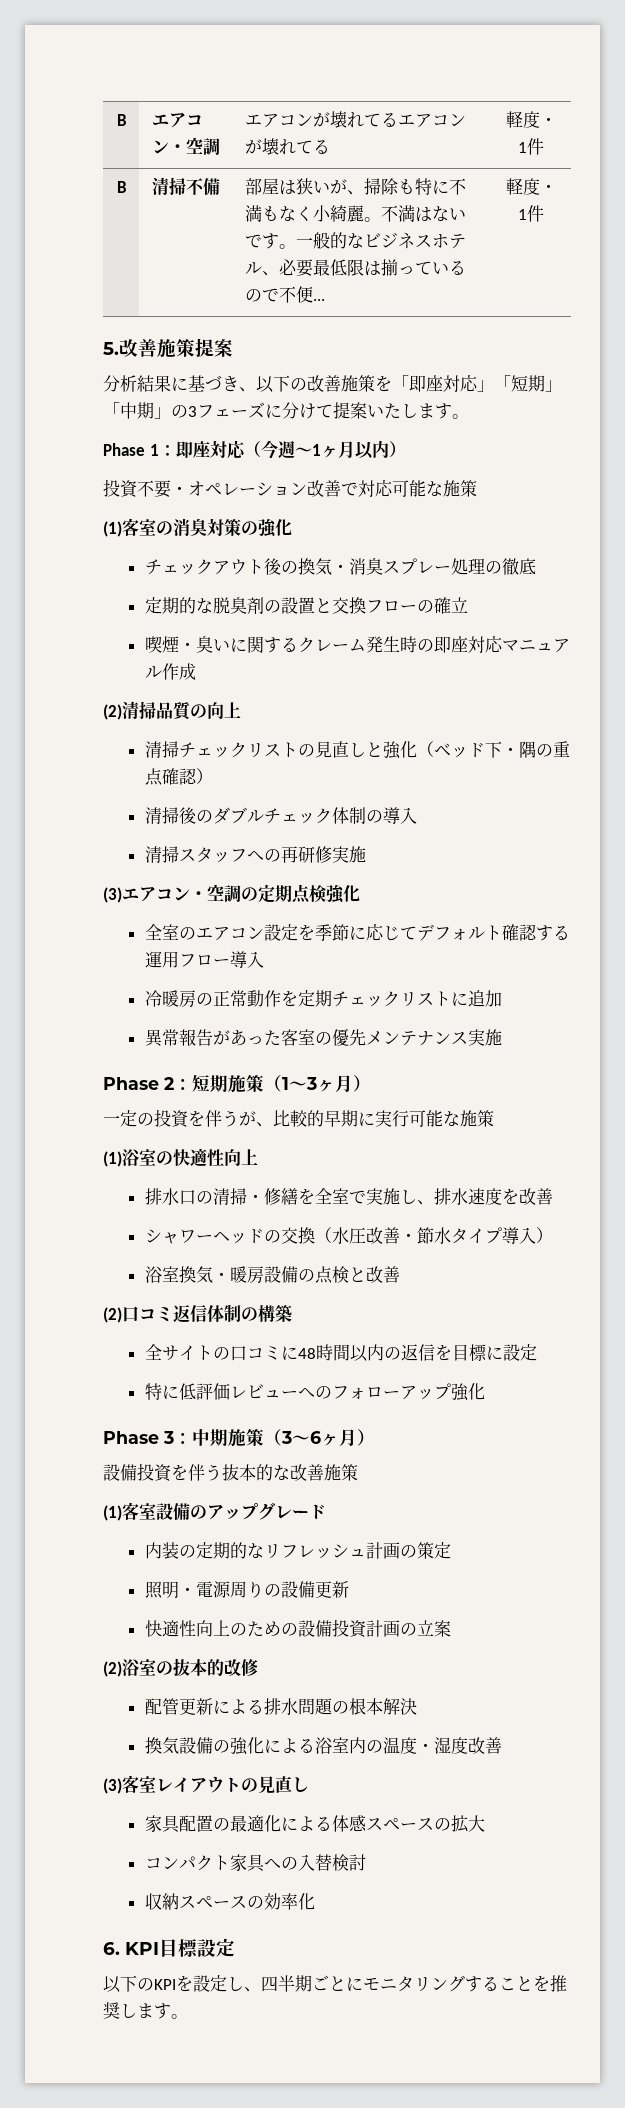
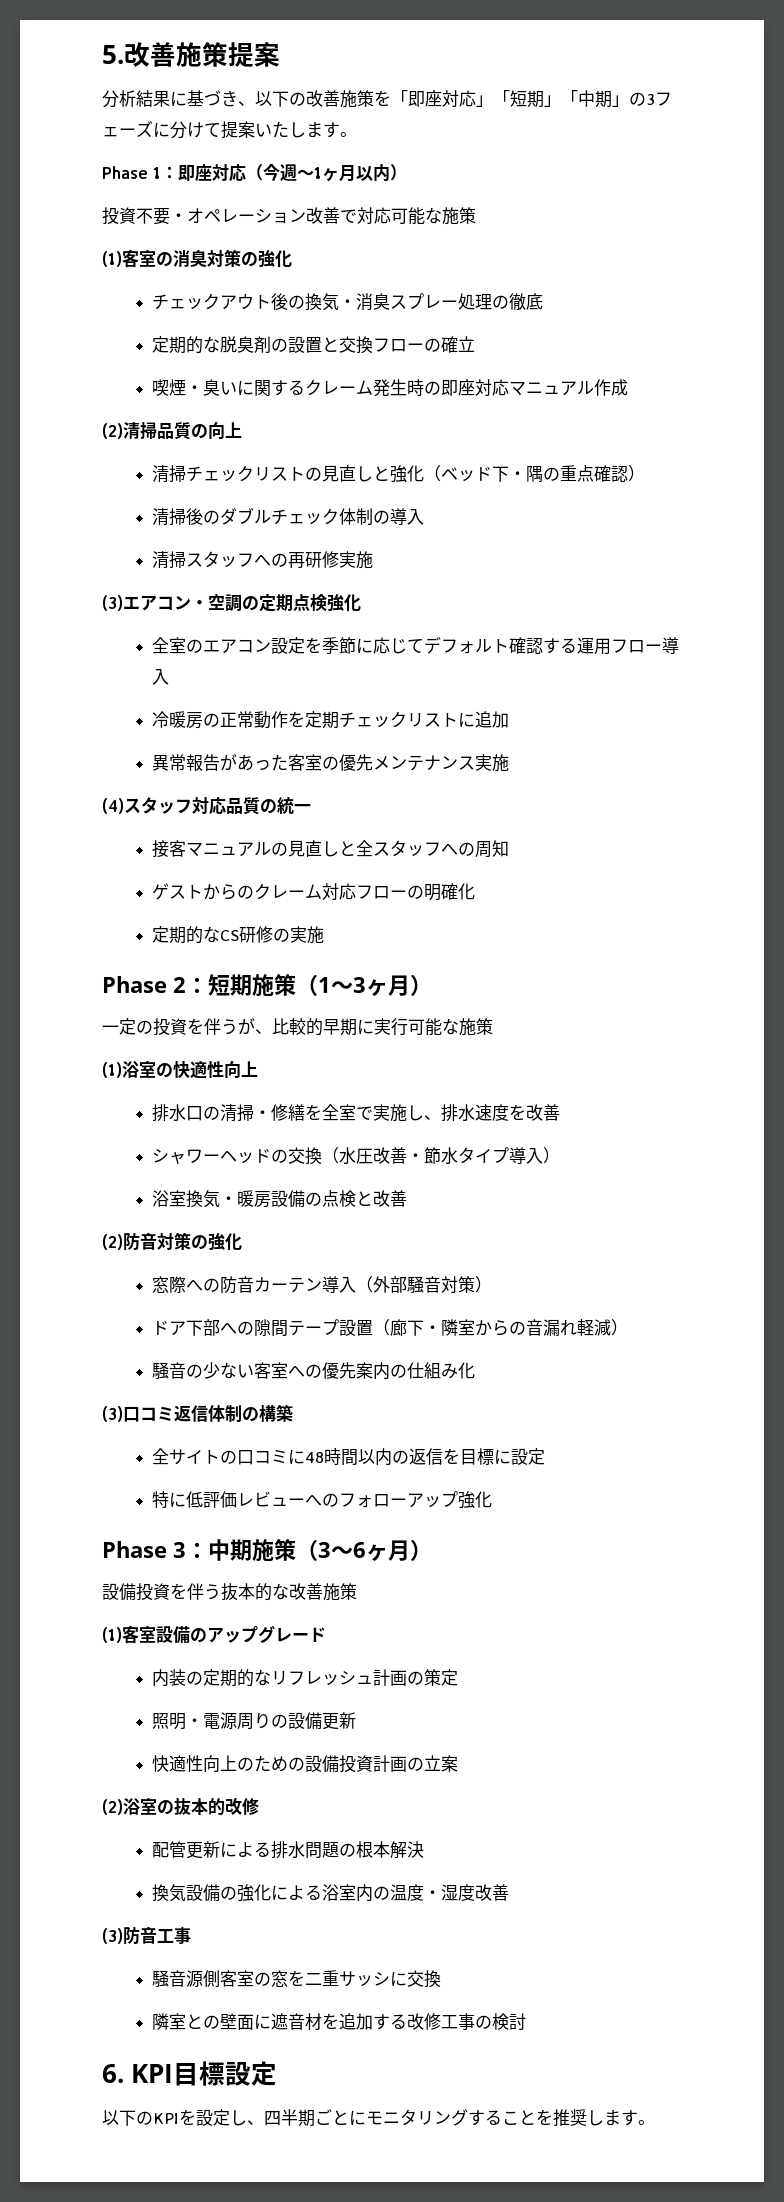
- B | エアコン・空調 | エアコンが壊れてるエアコンが壊れてる | 軽度・1件
- B | 清掃不備 | 部屋は狭いが、掃除も特に不満もなく小綺麗。不満はないです。一般的なビジネスホテル、必要最低限は揃っているので不便... | 軽度・1件
+ (4)スタッフ対応品質の統一
+ 接客マニュアルの見直しと全スタッフへの周知
+ ゲストからのクレーム対応フローの明確化
+ 定期的なCS研修の実施
- (2)口コミ返信体制の構築
+ (2)防音対策の強化
+ 窓際への防音カーテン導入（外部騒音対策）
+ ドア下部への隙間テープ設置（廊下・隣室からの音漏れ軽減）
+ 騒音の少ない客室への優先案内の仕組み化
+ (3)口コミ返信体制の構築
- (3)客室レイアウトの見直し
- 家具配置の最適化による体感スペースの拡大
- コンパクト家具への入替検討
- 収納スペースの効率化
+ (3)防音工事
+ 騒音源側客室の窓を二重サッシに交換
+ 隣室との壁面に遮音材を追加する改修工事の検討

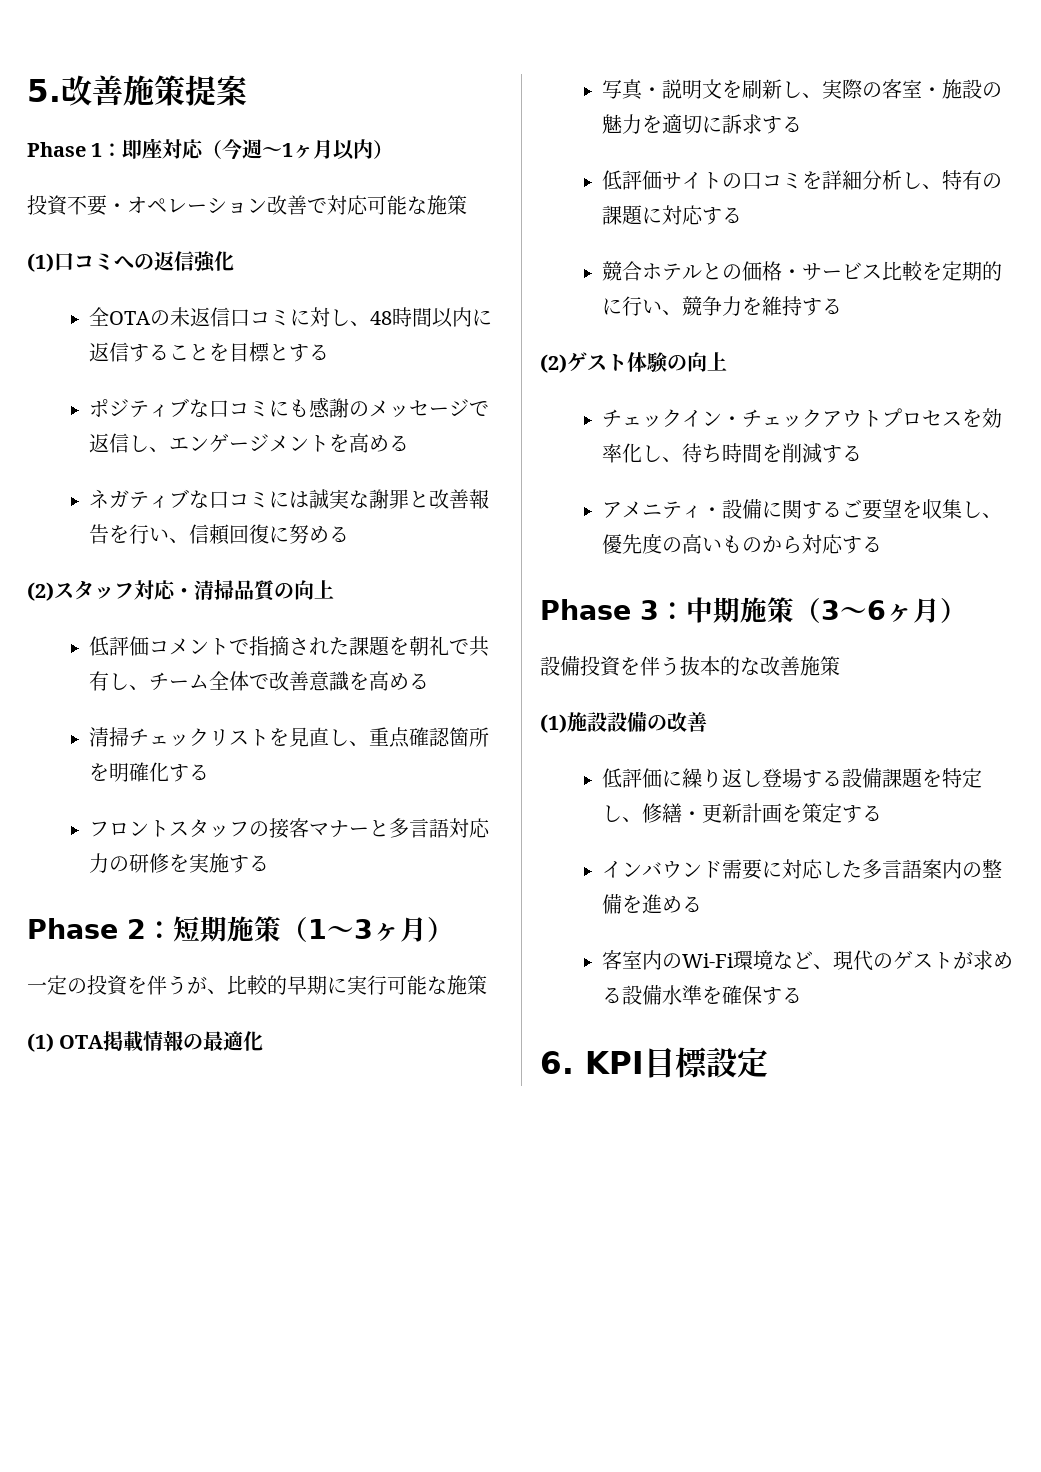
- 分析結果に基づき、以下の改善施策を「即座対応」「短期」「中期」の3フェーズに分けて提案いたします。
- (1)客室の消臭対策の強化
- チェックアウト後の換気・消臭スプレー処理の徹底
- 定期的な脱臭剤の設置と交換フローの確立
- 喫煙・臭いに関するクレーム発生時の即座対応マニュアル作成
- (2)清掃品質の向上
+ (1)口コミへの返信強化
+ 全OTAの未返信口コミに対し、48時間以内に返信することを目標とする
+ ポジティブな口コミにも感謝のメッセージで返信し、エンゲージメントを高める
+ ネガティブな口コミには誠実な謝罪と改善報告を行い、信頼回復に努める
+ (2)スタッフ対応・清掃品質の向上
+ 低評価コメントで指摘された課題を朝礼で共有し、チーム全体で改善意識を高める
- 清掃チェックリストの見直しと強化（ベッド下・隅の重点確認）
- 清掃後のダブルチェック体制の導入
- 清掃スタッフへの再研修実施
- (3)エアコン・空調の定期点検強化
- 全室のエアコン設定を季節に応じてデフォルト確認する運用フロー導入
- 冷暖房の正常動作を定期チェックリストに追加
- 異常報告があった客室の優先メンテナンス実施
- (4)スタッフ対応品質の統一
- 接客マニュアルの見直しと全スタッフへの周知
- ゲストからのクレーム対応フローの明確化
- 定期的なCS研修の実施
+ 清掃チェックリストを見直し、重点確認箇所を明確化する
+ フロントスタッフの接客マナーと多言語対応力の研修を実施する
- (1)浴室の快適性向上
- 排水口の清掃・修繕を全室で実施し、排水速度を改善
- シャワーヘッドの交換（水圧改善・節水タイプ導入）
- 浴室換気・暖房設備の点検と改善
- (2)防音対策の強化
- 窓際への防音カーテン導入（外部騒音対策）
- ドア下部への隙間テープ設置（廊下・隣室からの音漏れ軽減）
- 騒音の少ない客室への優先案内の仕組み化
- (3)口コミ返信体制の構築
- 全サイトの口コミに48時間以内の返信を目標に設定
- 特に低評価レビューへのフォローアップ強化
+ (1) OTA掲載情報の最適化
+ 写真・説明文を刷新し、実際の客室・施設の魅力を適切に訴求する
+ 低評価サイトの口コミを詳細分析し、特有の課題に対応する
+ 競合ホテルとの価格・サービス比較を定期的に行い、競争力を維持する
+ (2)ゲスト体験の向上
+ チェックイン・チェックアウトプロセスを効率化し、待ち時間を削減する
+ アメニティ・設備に関するご要望を収集し、優先度の高いものから対応する
- (1)客室設備のアップグレード
- 内装の定期的なリフレッシュ計画の策定
- 照明・電源周りの設備更新
- 快適性向上のための設備投資計画の立案
- (2)浴室の抜本的改修
- 配管更新による排水問題の根本解決
- 換気設備の強化による浴室内の温度・湿度改善
- (3)防音工事
- 騒音源側客室の窓を二重サッシに交換
- 隣室との壁面に遮音材を追加する改修工事の検討
+ (1)施設設備の改善
+ 低評価に繰り返し登場する設備課題を特定し、修繕・更新計画を策定する
+ インバウンド需要に対応した多言語案内の整備を進める
+ 客室内のWi-Fi環境など、現代のゲストが求める設備水準を確保する
  6. KPI目標設定
- 以下のKPIを設定し、四半期ごとにモニタリングすることを推奨します。

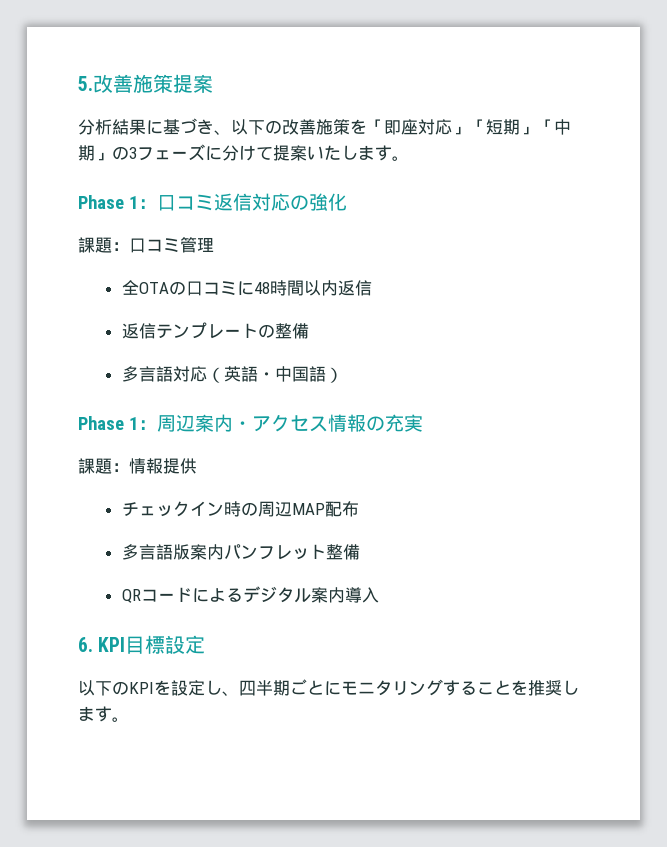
- Phase 1：即座対応（今週〜1ヶ月以内）
- 投資不要・オペレーション改善で対応可能な施策
- (1)口コミへの返信強化
+ 分析結果に基づき、以下の改善施策を「即座対応」「短期」「中期」の3フェーズに分けて提案いたします。
+ Phase 1：口コミ返信対応の強化
+ 課題：口コミ管理
- 全OTAの未返信口コミに対し、48時間以内に返信することを目標とする
- ポジティブな口コミにも感謝のメッセージで返信し、エンゲージメントを高める
- ネガティブな口コミには誠実な謝罪と改善報告を行い、信頼回復に努める
- (2)スタッフ対応・清掃品質の向上
- 低評価コメントで指摘された課題を朝礼で共有し、チーム全体で改善意識を高める
- 清掃チェックリストを見直し、重点確認箇所を明確化する
- フロントスタッフの接客マナーと多言語対応力の研修を実施する
- Phase 2：短期施策（1〜3ヶ月）
- 一定の投資を伴うが、比較的早期に実行可能な施策
- (1) OTA掲載情報の最適化
- 写真・説明文を刷新し、実際の客室・施設の魅力を適切に訴求する
- 低評価サイトの口コミを詳細分析し、特有の課題に対応する
- 競合ホテルとの価格・サービス比較を定期的に行い、競争力を維持する
- (2)ゲスト体験の向上
- チェックイン・チェックアウトプロセスを効率化し、待ち時間を削減する
- アメニティ・設備に関するご要望を収集し、優先度の高いものから対応する
- Phase 3：中期施策（3〜6ヶ月）
- 設備投資を伴う抜本的な改善施策
- (1)施設設備の改善
- 低評価に繰り返し登場する設備課題を特定し、修繕・更新計画を策定する
- インバウンド需要に対応した多言語案内の整備を進める
- 客室内のWi-Fi環境など、現代のゲストが求める設備水準を確保する
+ 全OTAの口コミに48時間以内返信
+ 返信テンプレートの整備
+ 多言語対応（英語・中国語）
+ Phase 1：周辺案内・アクセス情報の充実
+ 課題：情報提供
+ チェックイン時の周辺MAP配布
+ 多言語版案内パンフレット整備
+ QRコードによるデジタル案内導入
  6. KPI目標設定
+ 以下のKPIを設定し、四半期ごとにモニタリングすることを推奨します。

